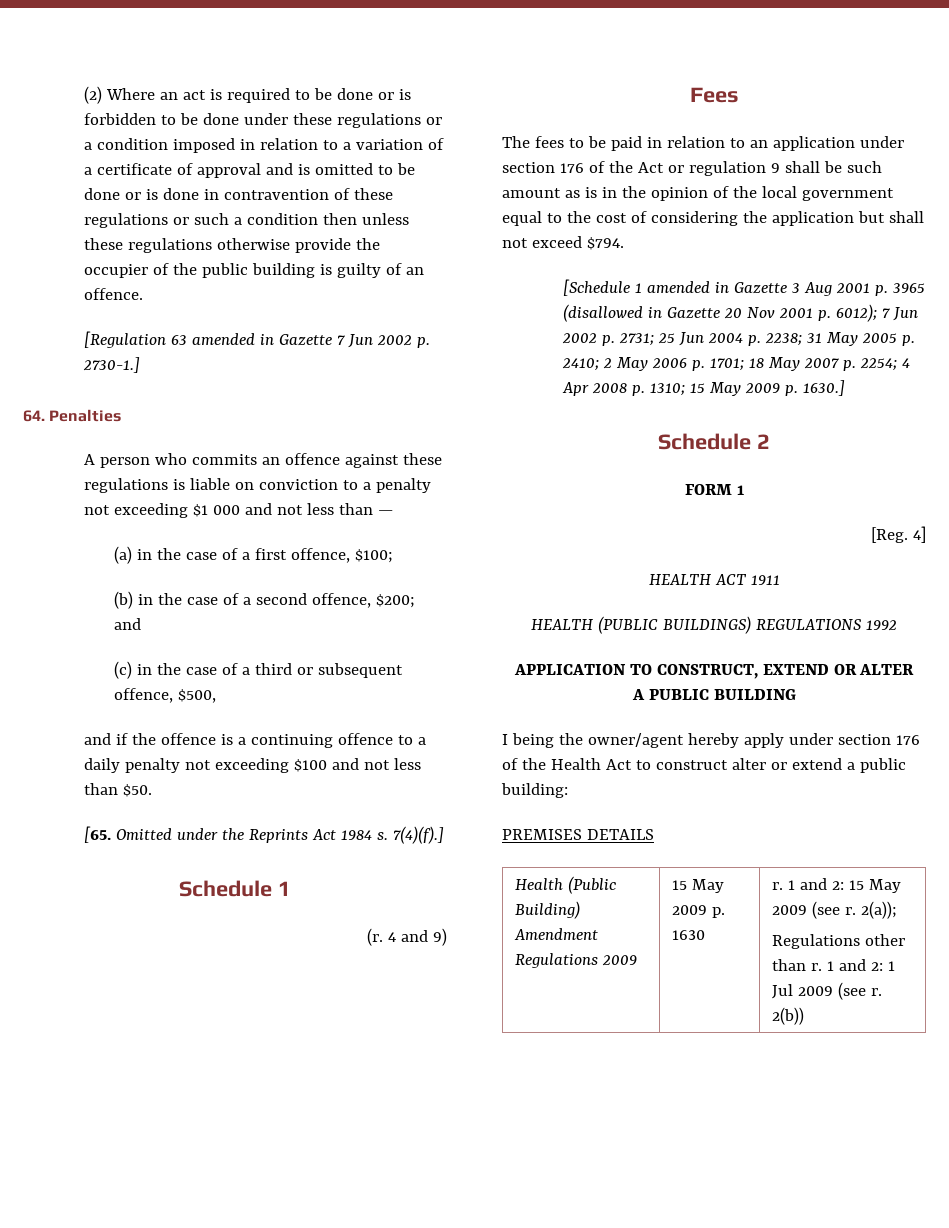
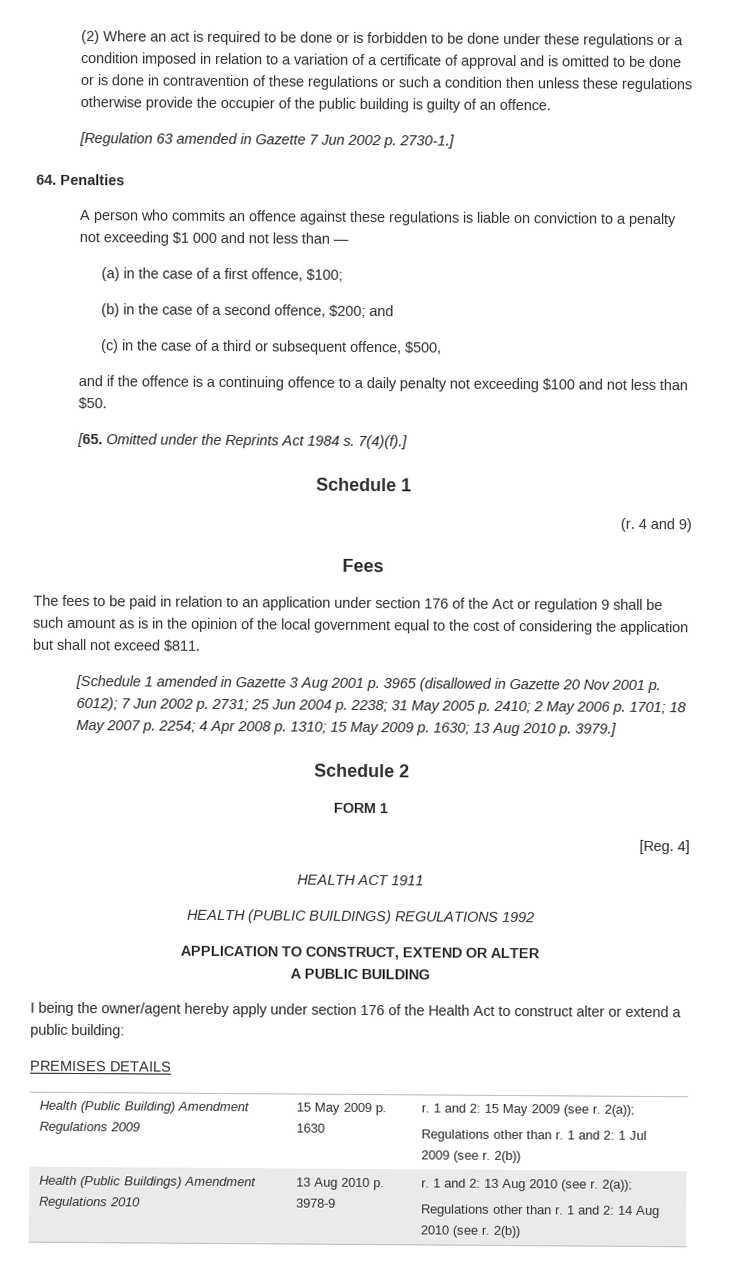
- The fees to be paid in relation to an application under section 176 of the Act or regulation 9 shall be such amount as is in the opinion of the local government equal to the cost of considering the application but shall not exceed $794.
+ The fees to be paid in relation to an application under section 176 of the Act or regulation 9 shall be such amount as is in the opinion of the local government equal to the cost of considering the application but shall not exceed $811.
- [Schedule 1 amended in Gazette 3 Aug 2001 p. 3965 (disallowed in Gazette 20 Nov 2001 p. 6012); 7 Jun 2002 p. 2731; 25 Jun 2004 p. 2238; 31 May 2005 p. 2410; 2 May 2006 p. 1701; 18 May 2007 p. 2254; 4 Apr 2008 p. 1310; 15 May 2009 p. 1630.]
+ [Schedule 1 amended in Gazette 3 Aug 2001 p. 3965 (disallowed in Gazette 20 Nov 2001 p. 6012); 7 Jun 2002 p. 2731; 25 Jun 2004 p. 2238; 31 May 2005 p. 2410; 2 May 2006 p. 1701; 18 May 2007 p. 2254; 4 Apr 2008 p. 1310; 15 May 2009 p. 1630; 13 Aug 2010 p. 3979.]
+ Health (Public Buildings) Amendment Regulations 2010 | 13 Aug 2010 p. 3978-9 | r. 1 and 2: 13 Aug 2010 (see r. 2(a));
+ Regulations other than r. 1 and 2: 14 Aug 2010 (see r. 2(b))

